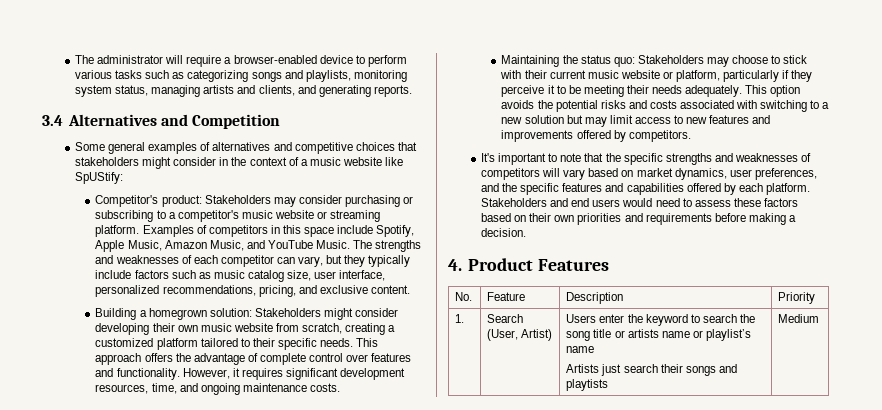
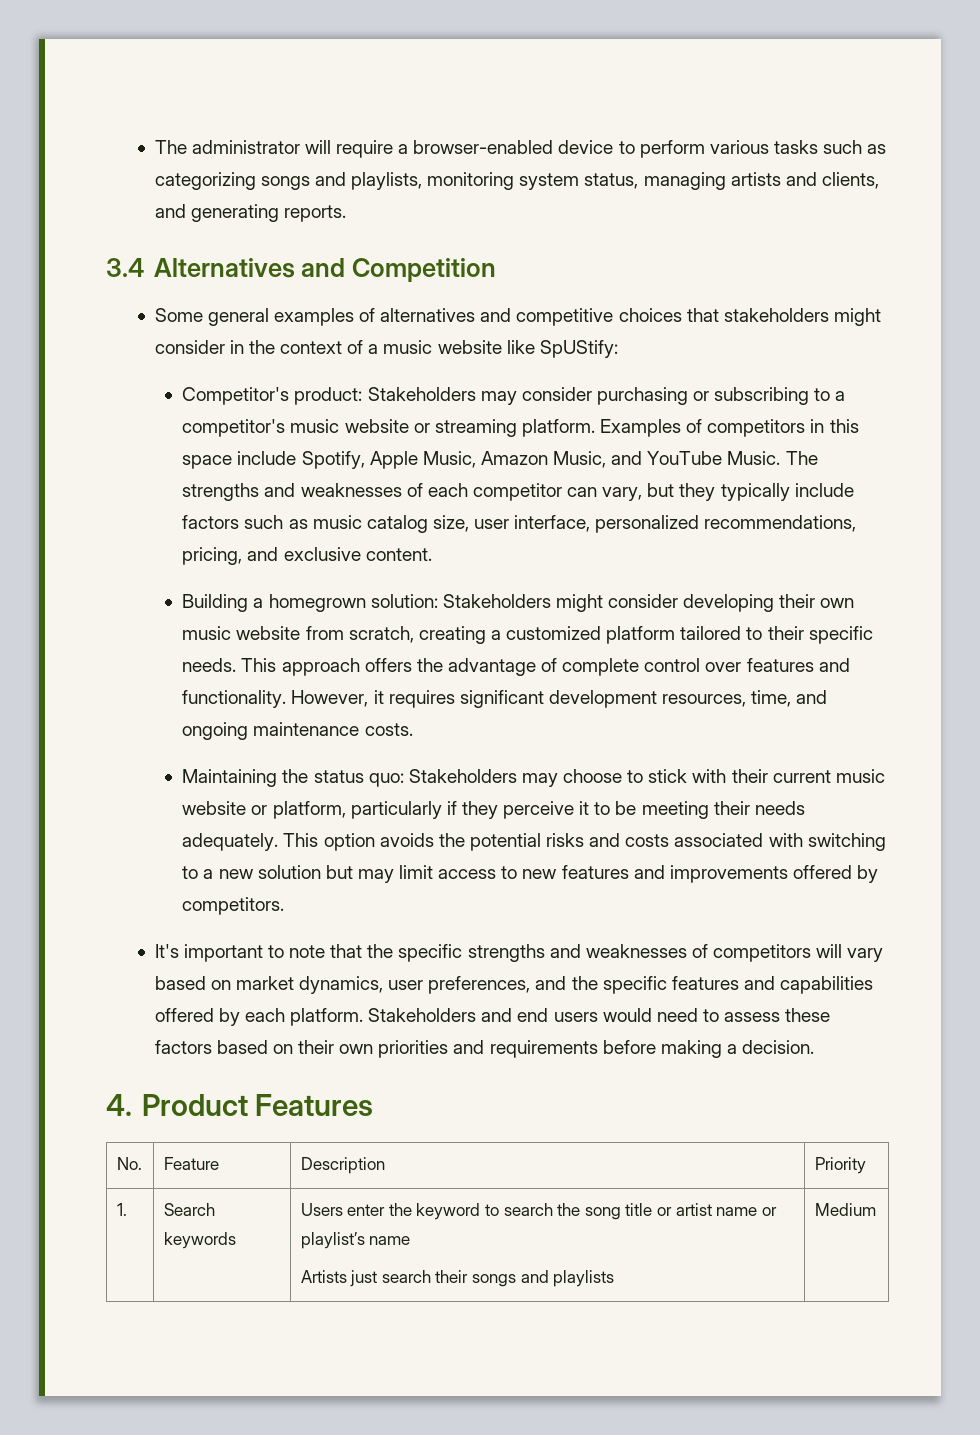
- 1. | Search (User, Artist) | Users enter the keyword to search the song title or artists name or playlist’s name
- Artists just search their songs and playtists | Medium
+ 1. | Search keywords | Users enter the keyword to search the song title or artist name or playlist’s name
+ Artists just search their songs and playlists | Medium

